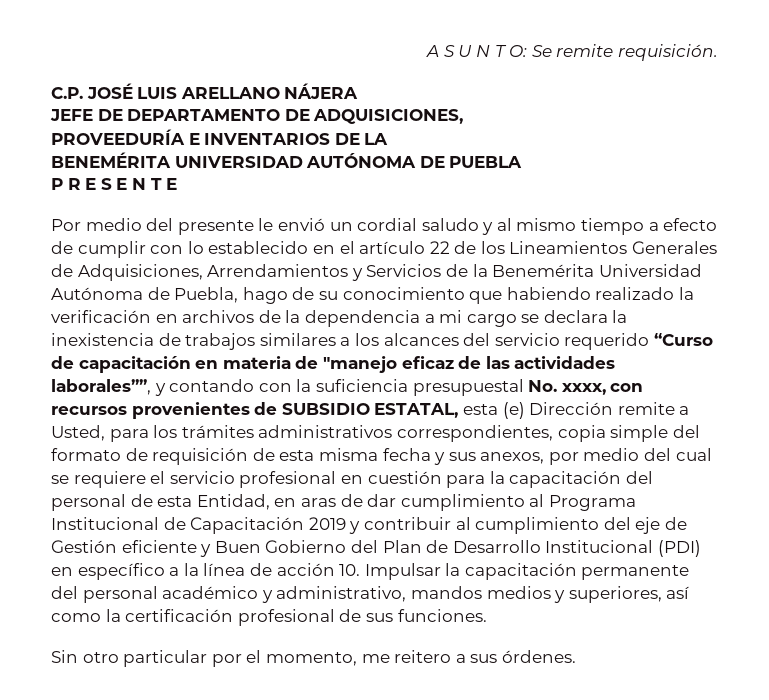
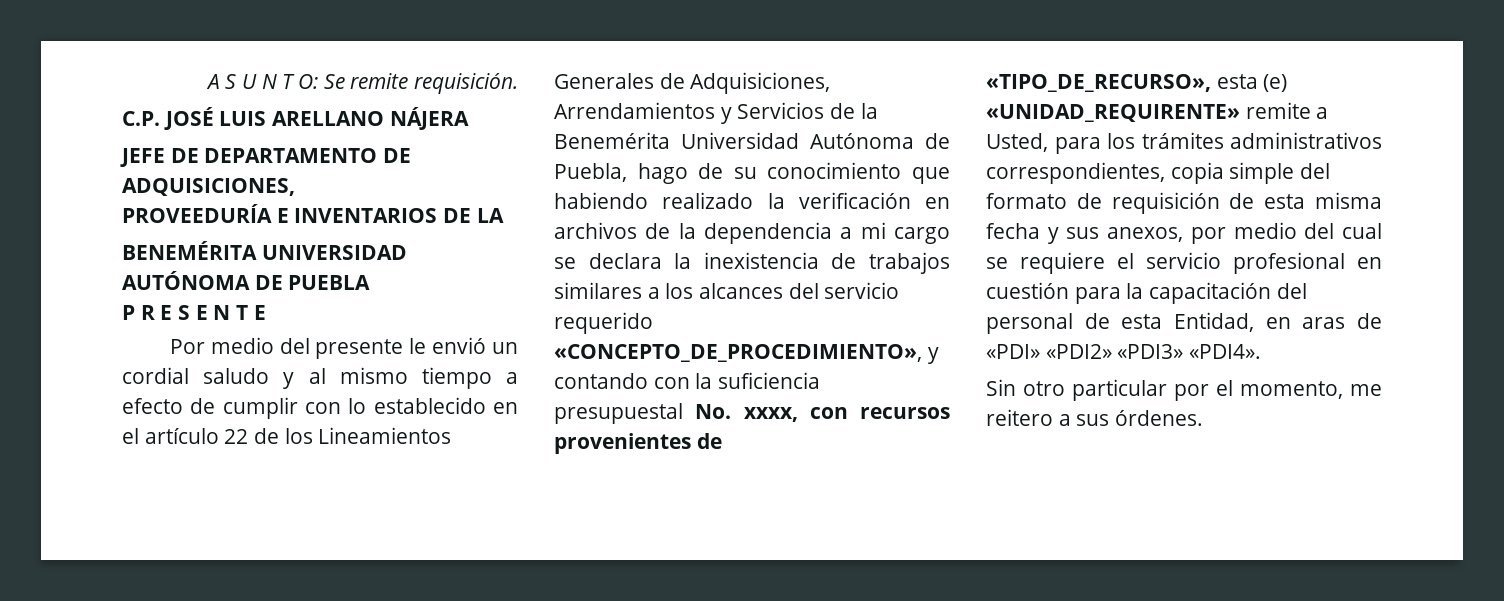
- Por medio del presente le envió un cordial saludo y al mismo tiempo a efecto de cumplir con lo establecido en el artículo 22 de los Lineamientos Generales de Adquisiciones, Arrendamientos y Servicios de la Benemérita Universidad Autónoma de Puebla, hago de su conocimiento que habiendo realizado la verificación en archivos de la dependencia a mi cargo se declara la inexistencia de trabajos similares a los alcances del servicio requerido “Curso de capacitación en materia de "manejo eficaz de las actividades laborales””, y contando con la suficiencia presupuestal No. xxxx, con recursos provenientes de SUBSIDIO ESTATAL, esta (e) Dirección remite a Usted, para los trámites administrativos correspondientes, copia simple del formato de requisición de esta misma fecha y sus anexos, por medio del cual se requiere el servicio profesional en cuestión para la capacitación del personal de esta Entidad, en aras de dar cumplimiento al Programa Institucional de Capacitación 2019 y contribuir al cumplimiento del eje de Gestión eficiente y Buen Gobierno del Plan de Desarrollo Institucional (PDI) en específico a la línea de acción 10. Impulsar la capacitación permanente del personal académico y administrativo, mandos medios y superiores, así como la certificación profesional de sus funciones.
+ Por medio del presente le envió un cordial saludo y al mismo tiempo a efecto de cumplir con lo establecido en el artículo 22 de los Lineamientos Generales de Adquisiciones, Arrendamientos y Servicios de la Benemérita Universidad Autónoma de Puebla, hago de su conocimiento que habiendo realizado la verificación en archivos de la dependencia a mi cargo se declara la inexistencia de trabajos similares a los alcances del servicio requerido «CONCEPTO_DE_PROCEDIMIENTO», y contando con la suficiencia presupuestal No. xxxx, con recursos provenientes de «TIPO_DE_RECURSO», esta (e) «UNIDAD_REQUIRENTE» remite a Usted, para los trámites administrativos correspondientes, copia simple del formato de requisición de esta misma fecha y sus anexos, por medio del cual se requiere el servicio profesional en cuestión para la capacitación del personal de esta Entidad, en aras de «PDI» «PDI2» «PDI3» «PDI4».

